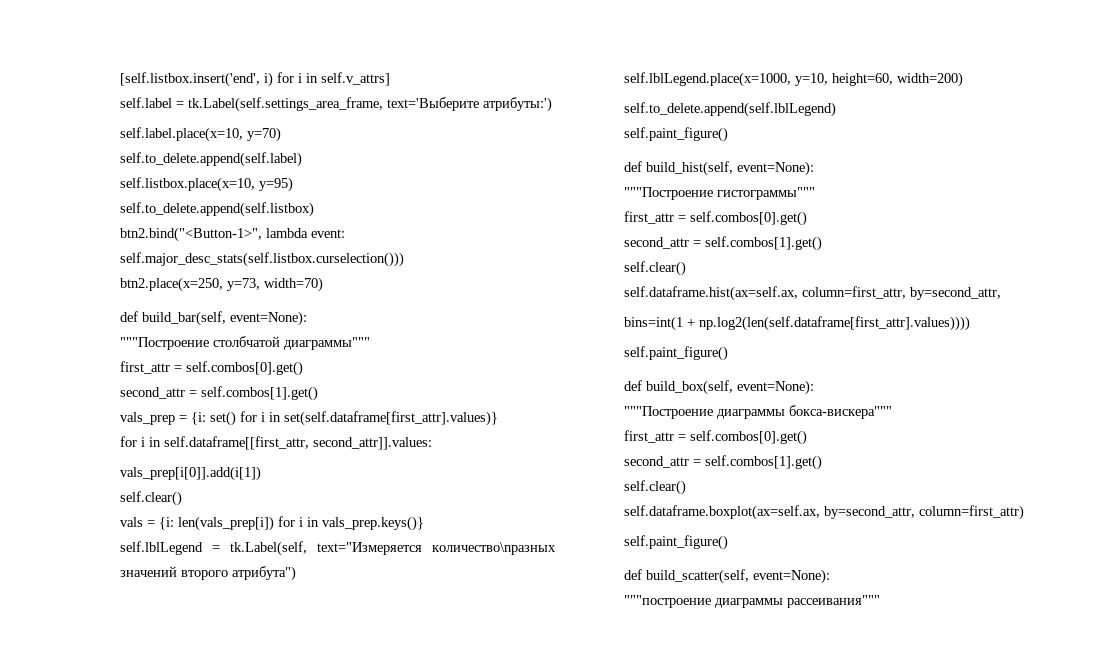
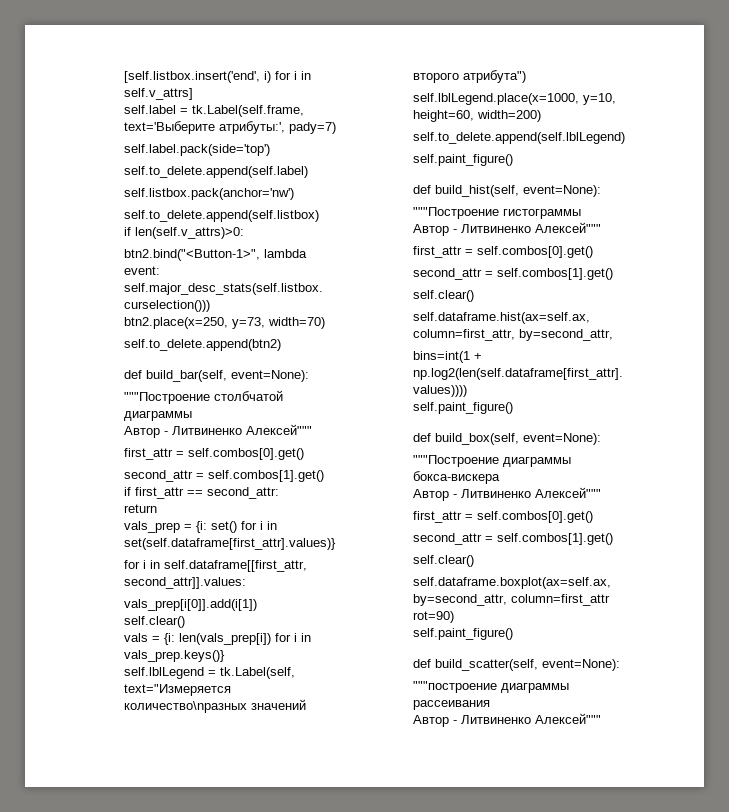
- self.label = tk.Label(self.settings_area_frame, text='Выберите атрибуты:')
- self.label.place(x=10, y=70)
+ self.label = tk.Label(self.frame, text='Выберите атрибуты:', pady=7)
+ self.label.pack(side='top')
- self.listbox.place(x=10, y=95)
+ self.listbox.pack(anchor='nw')
+ if len(self.v_attrs)>0:
+ self.to_delete.append(btn2)
- """Построение столбчатой диаграммы"""
+ """Построение столбчатой диаграммы
+ Автор - Литвиненко Алексей"""
  first_attr = self.combos[0].get()
  second_attr = self.combos[1].get()
+ if first_attr == second_attr:
+ return
- """Построение гистограммы"""
+ """Построение гистограммы
+ Автор - Литвиненко Алексей"""
- """Построение диаграммы бокса-вискера"""
+ """Построение диаграммы бокса-вискера
+ Автор - Литвиненко Алексей"""
- self.dataframe.boxplot(ax=self.ax, by=second_attr, column=first_attr)
+ self.dataframe.boxplot(ax=self.ax, by=second_attr, column=first_attr rot=90)
- """построение диаграммы рассеивания"""
+ """построение диаграммы рассеивания
+ Автор - Литвиненко Алексей"""

